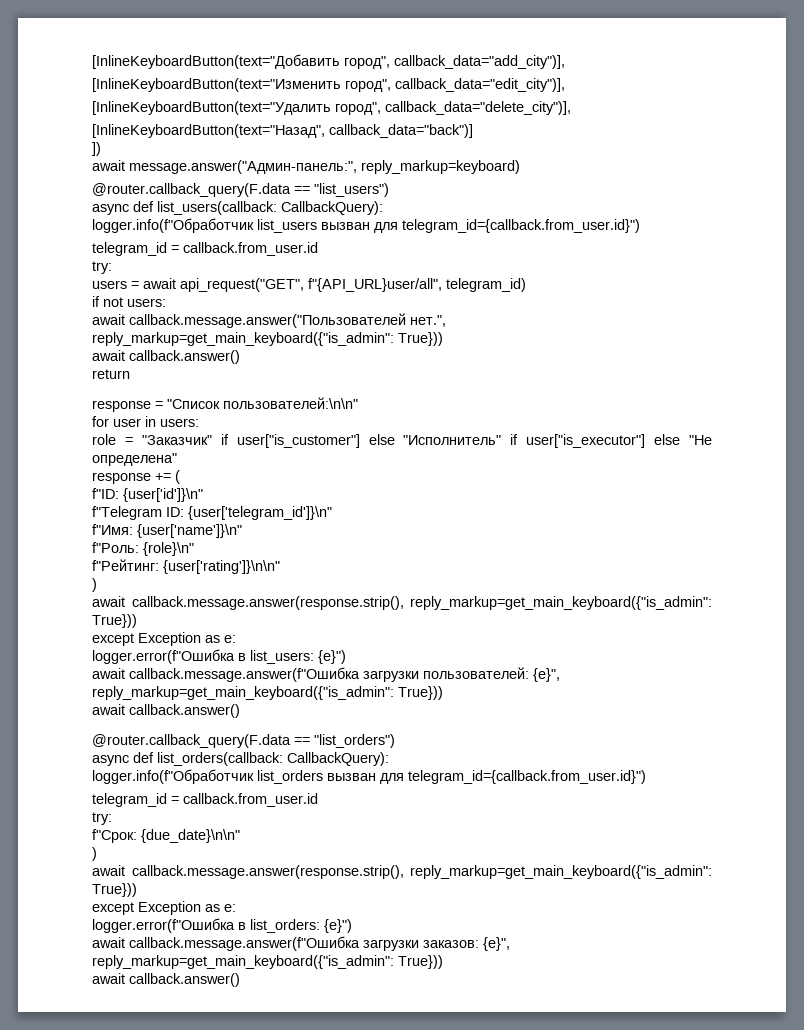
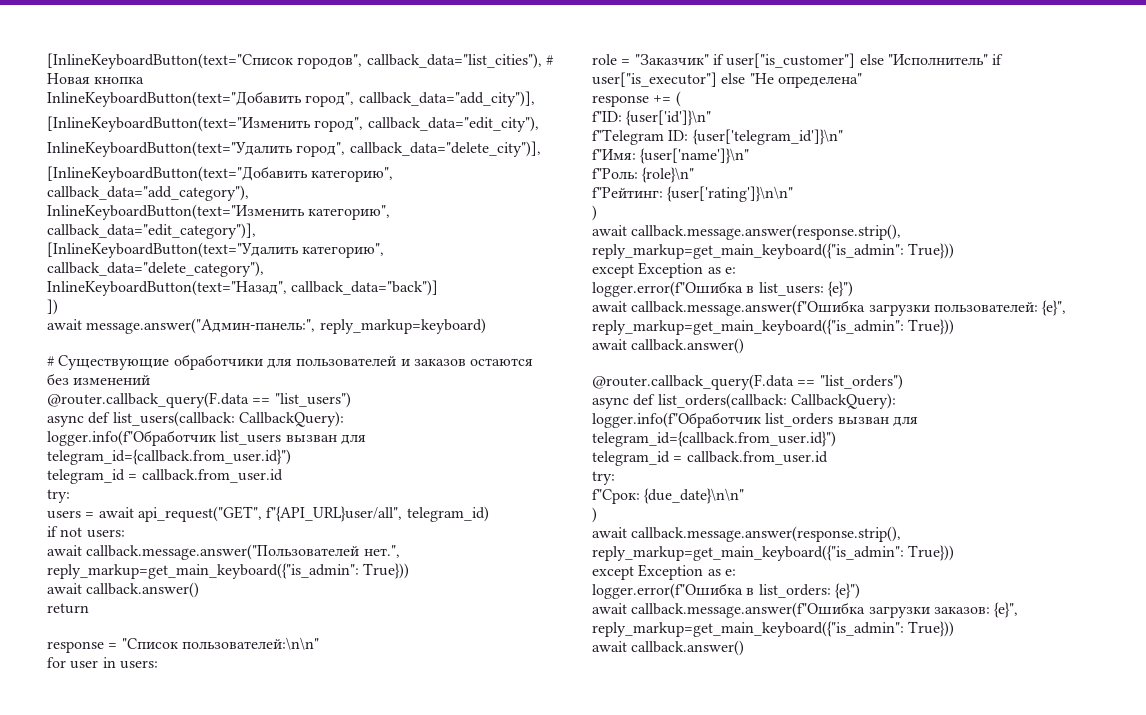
- [InlineKeyboardButton(text="Добавить город", callback_data="add_city")],
+ [InlineKeyboardButton(text="Список городов", callback_data="list_cities"), # Новая кнопка
+ InlineKeyboardButton(text="Добавить город", callback_data="add_city")],
- [InlineKeyboardButton(text="Изменить город", callback_data="edit_city")],
- [InlineKeyboardButton(text="Удалить город", callback_data="delete_city")],
+ [InlineKeyboardButton(text="Изменить город", callback_data="edit_city"),
+ InlineKeyboardButton(text="Удалить город", callback_data="delete_city")],
- [InlineKeyboardButton(text="Назад", callback_data="back")]
+ [InlineKeyboardButton(text="Добавить категорию", callback_data="add_category"),
+ InlineKeyboardButton(text="Изменить категорию", callback_data="edit_category")],
+ [InlineKeyboardButton(text="Удалить категорию", callback_data="delete_category"),
+ InlineKeyboardButton(text="Назад", callback_data="back")]
+ # Существующие обработчики для пользователей и заказов остаются без изменений

